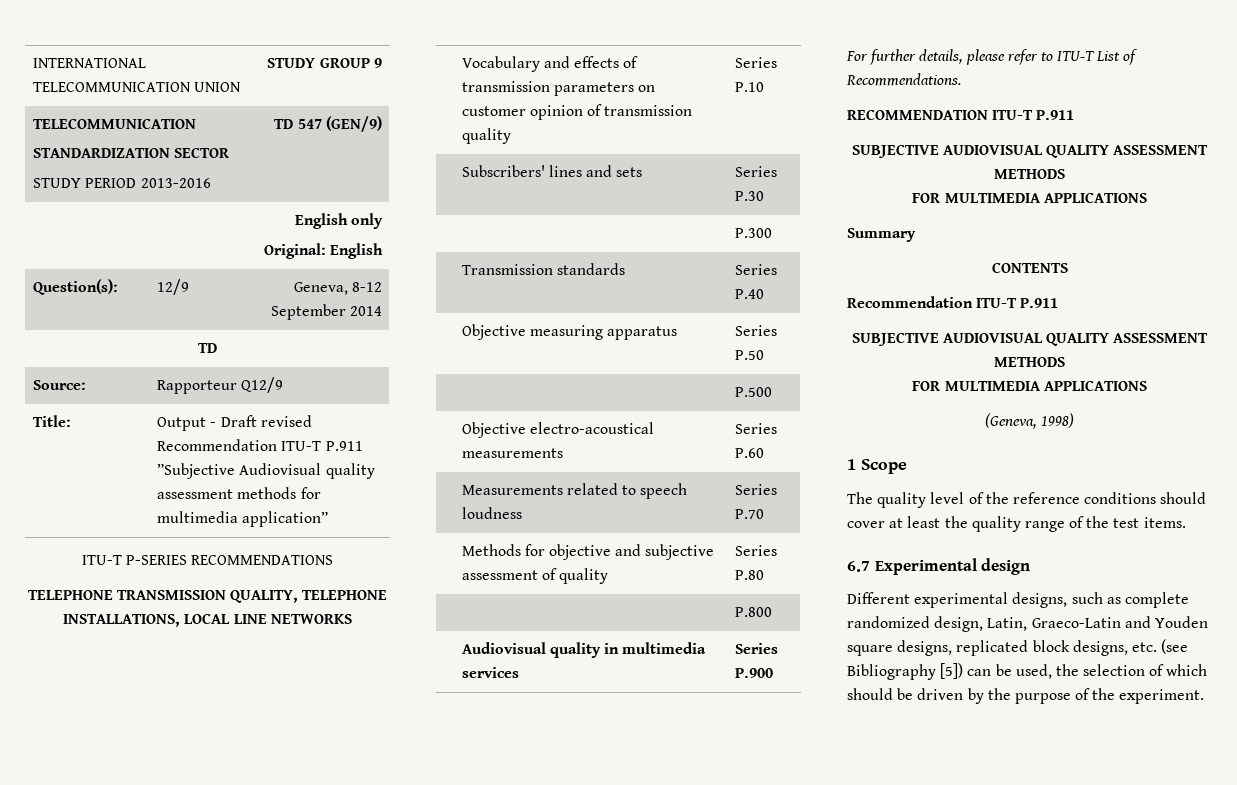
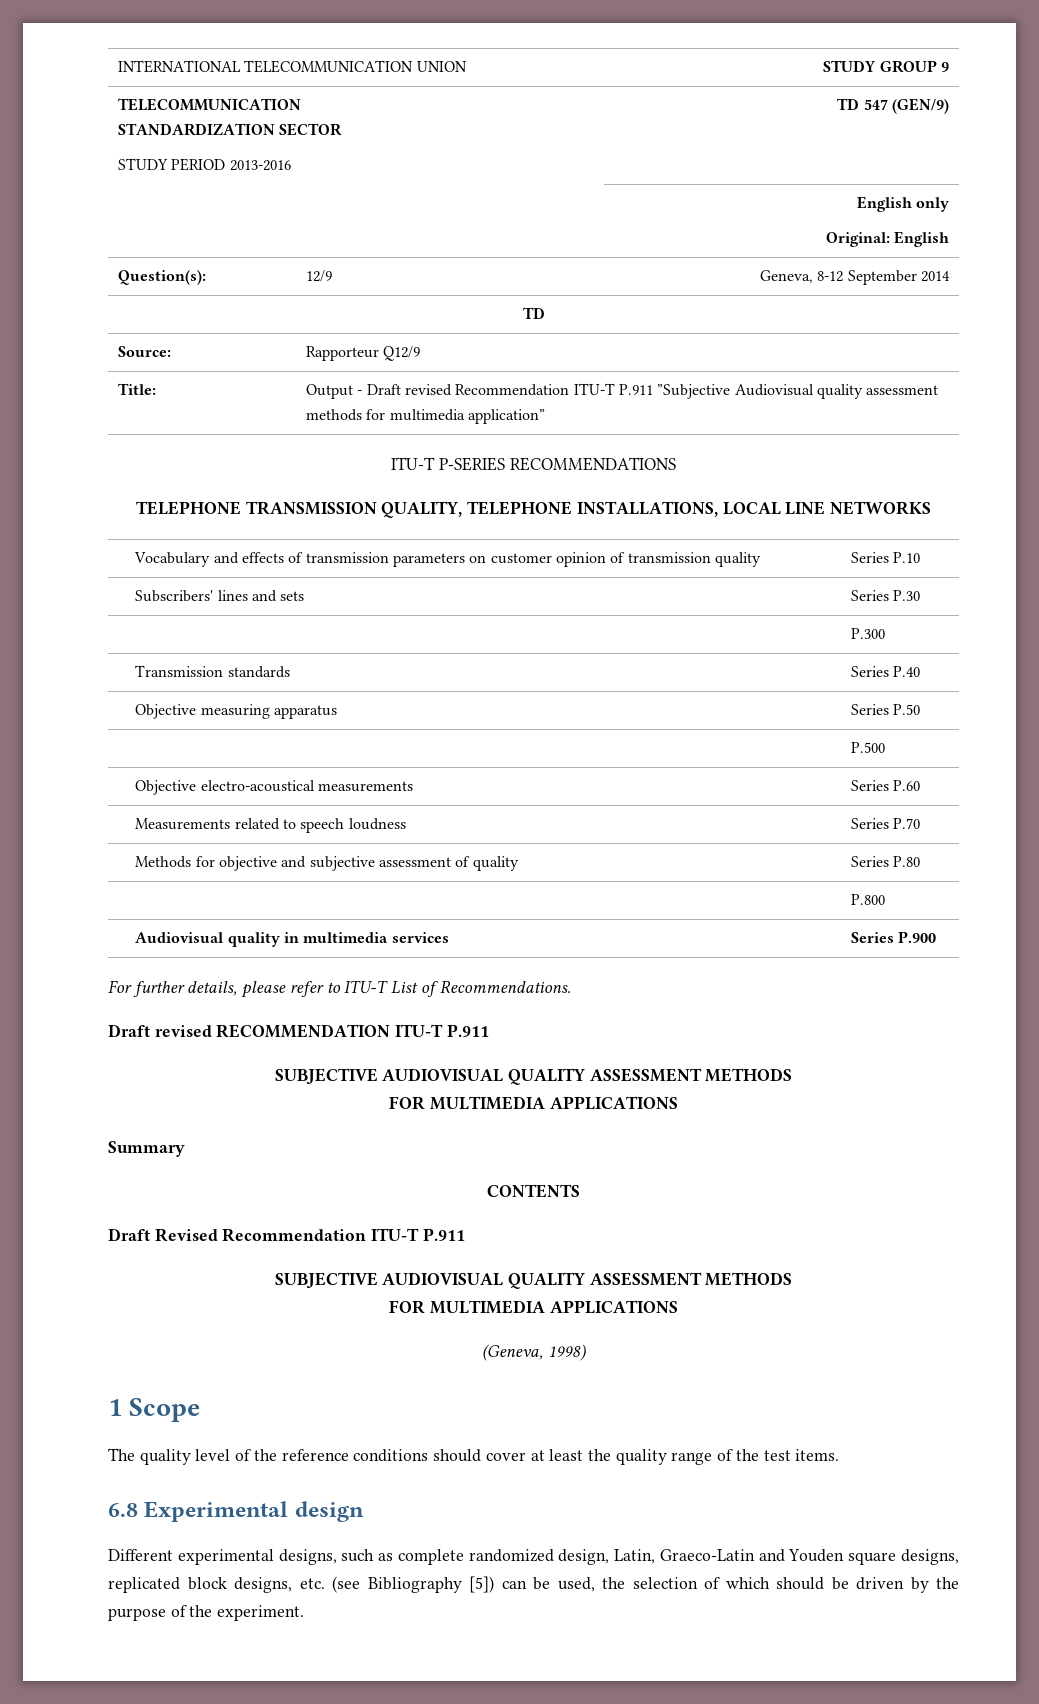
- RECOMMENDATION ITU-T P.911
+ Draft revised RECOMMENDATION ITU-T P.911
  CONTENTS
- Recommendation ITU-T P.911
+ Draft Revised Recommendation ITU-T P.911
- 6.7 Experimental design
+ 6.8 Experimental design

